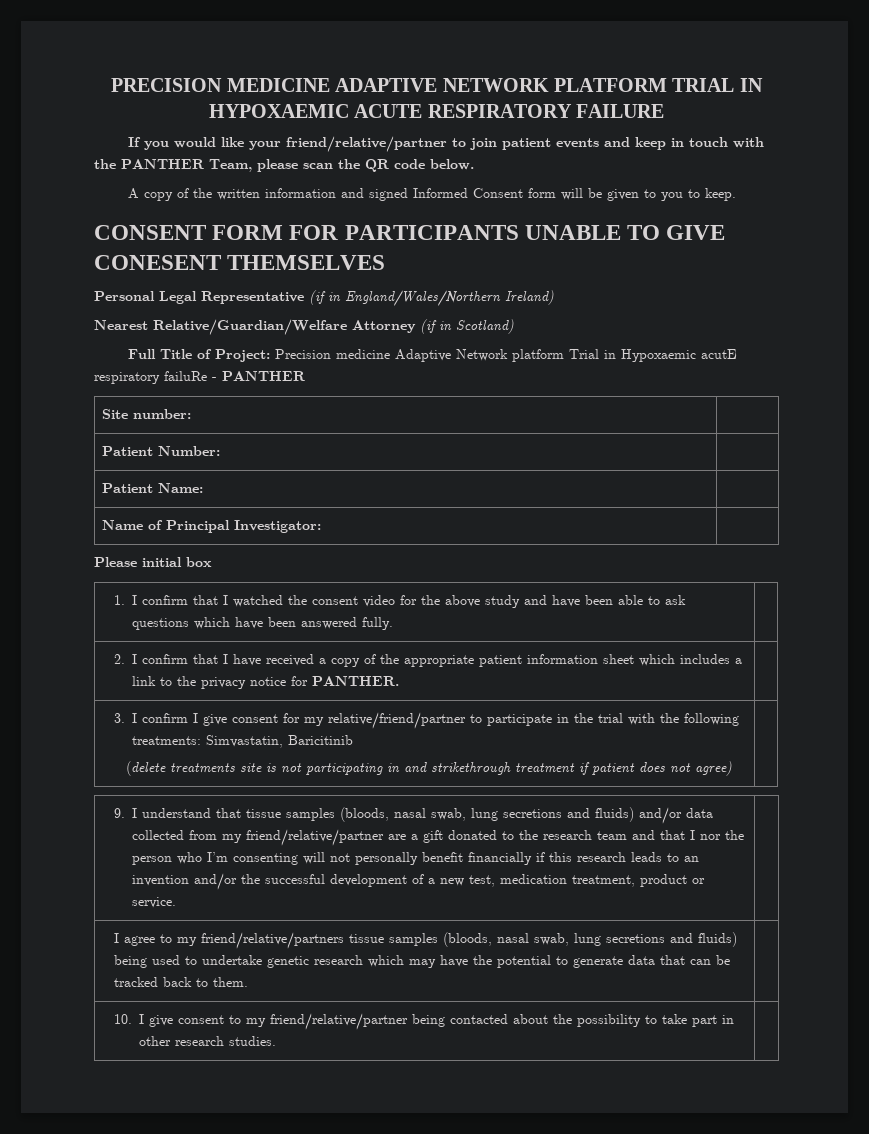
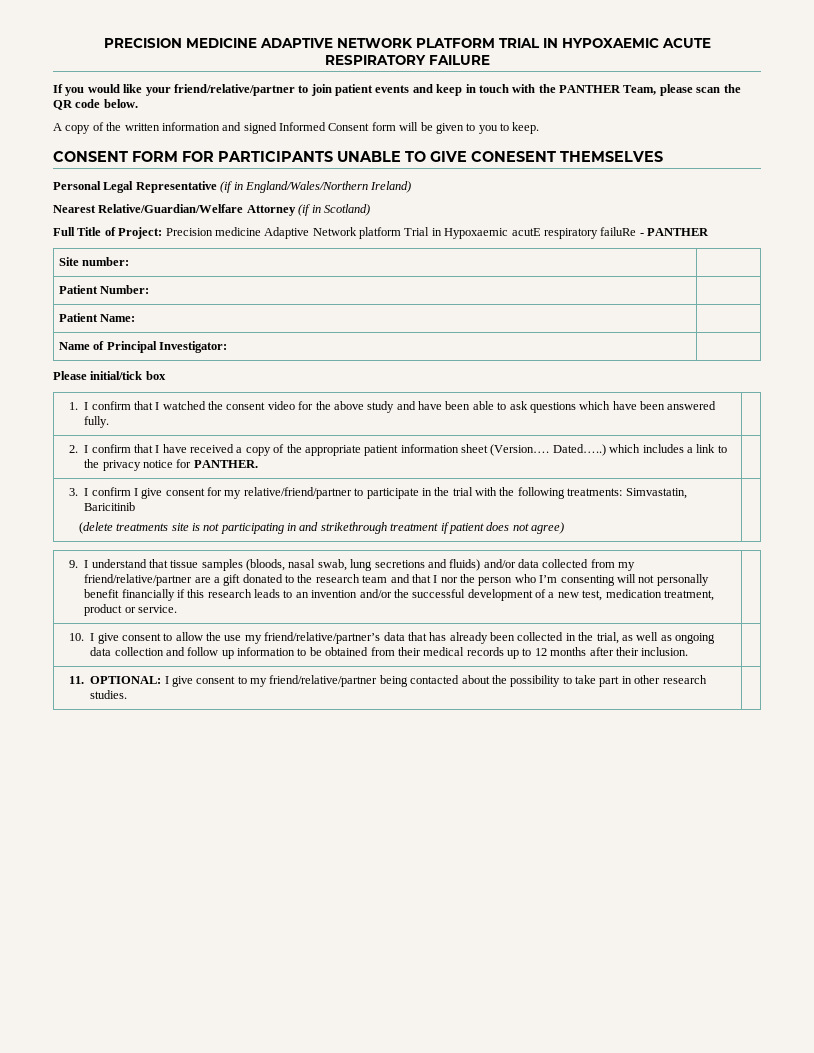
- Please initial box
+ Please initial/tick box
- 2. I confirm that I have received a copy of the appropriate patient information sheet which includes a link to the privacy notice for PANTHER. |
+ 2. I confirm that I have received a copy of the appropriate patient information sheet (Version…. Dated…..) which includes a link to the privacy notice for PANTHER. |
- I agree to my friend/relative/partners tissue samples (bloods, nasal swab, lung secretions and fluids) being used to undertake genetic research which may have the potential to generate data that can be tracked back to them. |
- 10. I give consent to my friend/relative/partner being contacted about the possibility to take part in other research studies. |
+ 10. I give consent to allow the use my friend/relative/partner’s data that has already been collected in the trial, as well as ongoing data collection and follow up information to be obtained from their medical records up to 12 months after their inclusion. |
+ 11. OPTIONAL: I give consent to my friend/relative/partner being contacted about the possibility to take part in other research studies. |

